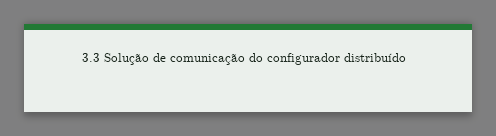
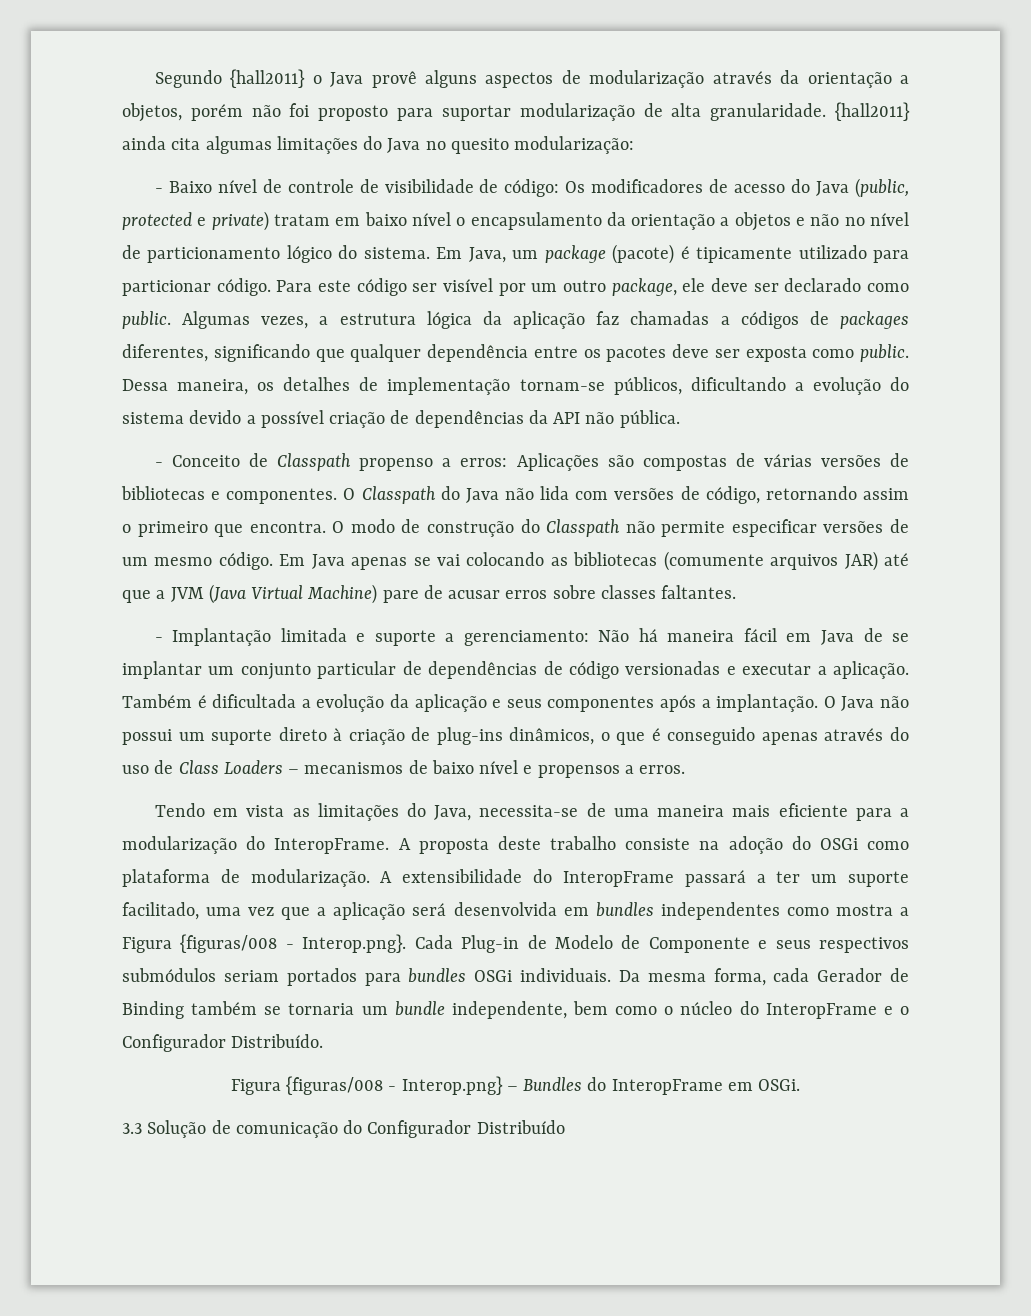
+ Segundo {hall2011} o Java provê alguns aspectos de modularização através da orientação a objetos, porém não foi proposto para suportar modularização de alta granularidade. {hall2011} ainda cita algumas limitações do Java no quesito modularização:
+ - Baixo nível de controle de visibilidade de código: Os modificadores de acesso do Java (public, protected e private) tratam em baixo nível o encapsulamento da orientação a objetos e não no nível de particionamento lógico do sistema. Em Java, um package (pacote) é tipicamente utilizado para particionar código. Para este código ser visível por um outro package, ele deve ser declarado como public. Algumas vezes, a estrutura lógica da aplicação faz chamadas a códigos de packages diferentes, significando que qualquer dependência entre os pacotes deve ser exposta como public. Dessa maneira, os detalhes de implementação tornam-se públicos, dificultando a evolução do sistema devido a possível criação de dependências da API não pública.
+ - Conceito de Classpath propenso a erros: Aplicações são compostas de várias versões de bibliotecas e componentes. O Classpath do Java não lida com versões de código, retornando assim o primeiro que encontra. O modo de construção do Classpath não permite especificar versões de um mesmo código. Em Java apenas se vai colocando as bibliotecas (comumente arquivos JAR) até que a JVM (Java Virtual Machine) pare de acusar erros sobre classes faltantes.
+ - Implantação limitada e suporte a gerenciamento: Não há maneira fácil em Java de se implantar um conjunto particular de dependências de código versionadas e executar a aplicação. Também é dificultada a evolução da aplicação e seus componentes após a implantação. O Java não possui um suporte direto à criação de plug-ins dinâmicos, o que é conseguido apenas através do uso de Class Loaders – mecanismos de baixo nível e propensos a erros.
+ Tendo em vista as limitações do Java, necessita-se de uma maneira mais eficiente para a modularização do InteropFrame. A proposta deste trabalho consiste na adoção do OSGi como plataforma de modularização. A extensibilidade do InteropFrame passará a ter um suporte facilitado, uma vez que a aplicação será desenvolvida em bundles independentes como mostra a Figura {figuras/008 - Interop.png}. Cada Plug-in de Modelo de Componente e seus respectivos submódulos seriam portados para bundles OSGi individuais. Da mesma forma, cada Gerador de Binding também se tornaria um bundle independente, bem como o núcleo do InteropFrame e o Configurador Distribuído.
+ Figura {figuras/008 - Interop.png} – Bundles do InteropFrame em OSGi.
- 3.3 Solução de comunicação do configurador distribuído
+ 3.3 Solução de comunicação do Configurador Distribuído

